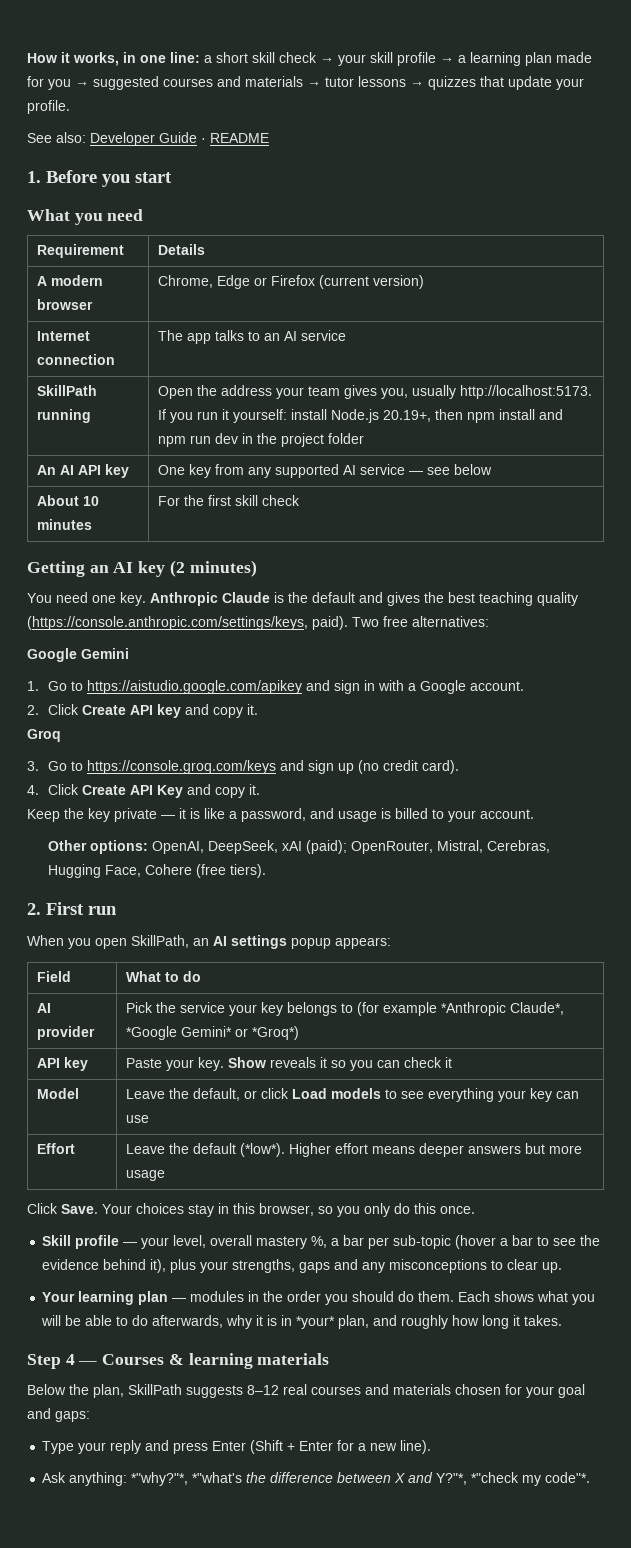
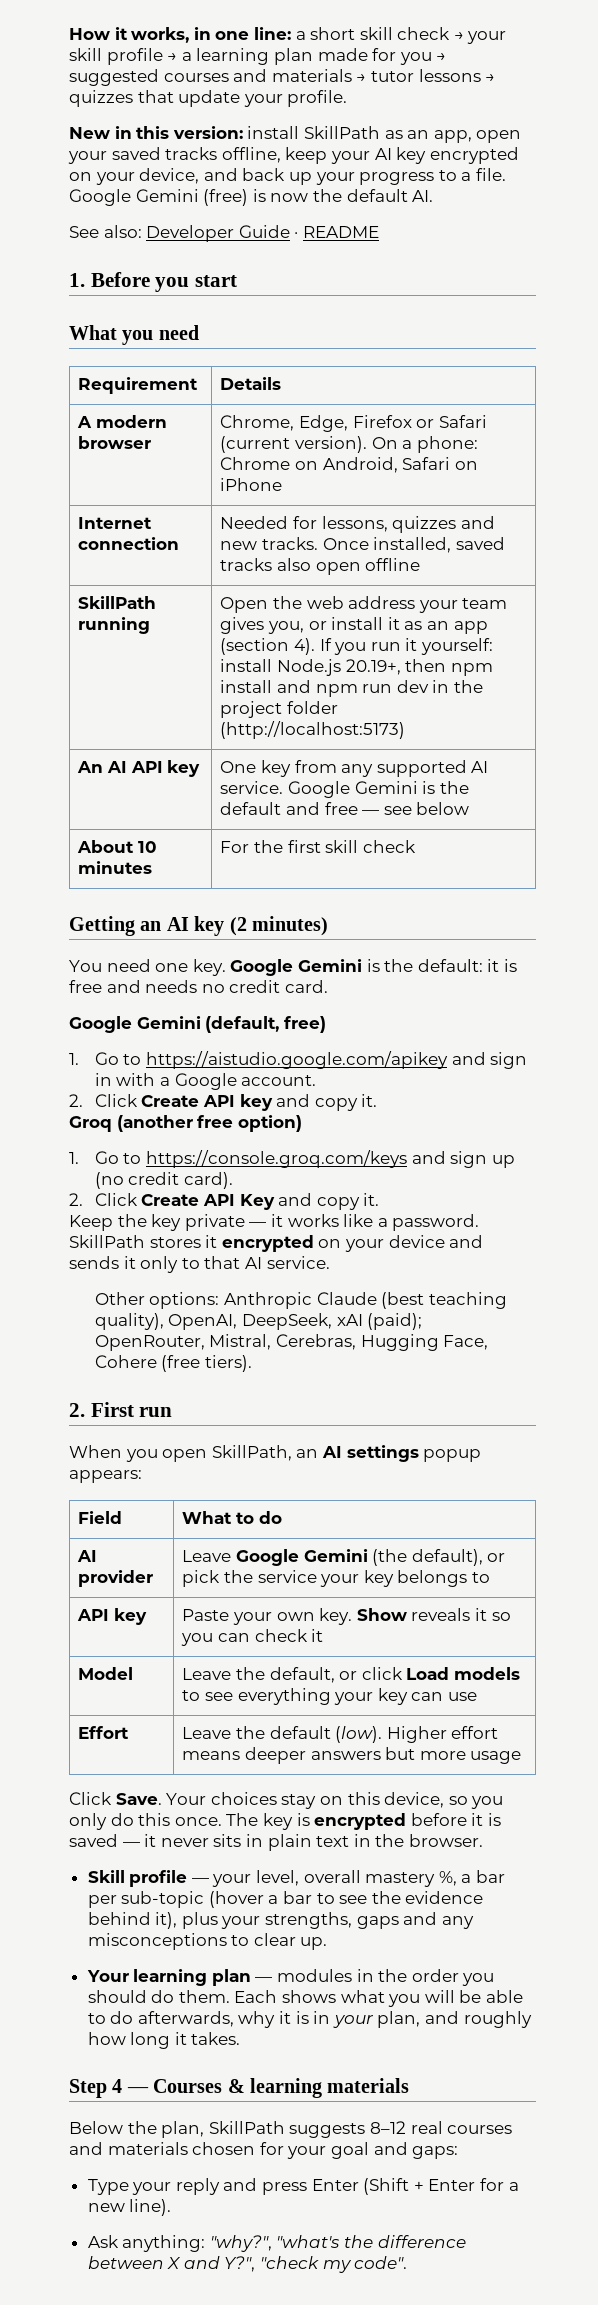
+ New in this version: install SkillPath as an app, open your saved tracks offline, keep your AI key encrypted on your device, and back up your progress to a file. Google Gemini (free) is now the default AI.
- A modern browser | Chrome, Edge or Firefox (current version)
- Internet connection | The app talks to an AI service
+ A modern browser | Chrome, Edge, Firefox or Safari (current version). On a phone: Chrome on Android, Safari on iPhone
+ Internet connection | Needed for lessons, quizzes and new tracks. Once installed, saved tracks also open offline
- SkillPath running | Open the address your team gives you, usually http://localhost:5173. If you run it yourself: install Node.js 20.19+, then npm install and npm run dev in the project folder
+ SkillPath running | Open the web address your team gives you, or install it as an app (section 4). If you run it yourself: install Node.js 20.19+, then npm install and npm run dev in the project folder (http://localhost:5173)
- An AI API key | One key from any supported AI service — see below
+ An AI API key | One key from any supported AI service. Google Gemini is the default and free — see below
- Anthropic Claude is the default and gives the best teaching quality (https://console.anthropic.com/settings/keys, paid). Two free alternatives:
- Google Gemini
+ Google Gemini is the default: it is free and needs no credit card.
+ Google Gemini (default, free)
- Groq
- 3. Go to https://console.groq.com/keys and sign up (no credit card).
+ Groq (another free option)
+ 1. Go to https://console.groq.com/keys and sign up (no credit card).
- 4. Click Create API Key and copy it.
+ 2. Click Create API Key and copy it.
- Keep the key private — it is like a password, and usage is billed to your account.
- Other options: OpenAI, DeepSeek, xAI (paid); OpenRouter, Mistral, Cerebras, Hugging Face, Cohere (free tiers).
+ Keep the key private — it works like a password. SkillPath stores it encrypted on your device and sends it only to that AI service.
+ Other options: Anthropic Claude (best teaching quality), OpenAI, DeepSeek, xAI (paid); OpenRouter, Mistral, Cerebras, Hugging Face, Cohere (free tiers).
- AI provider | Pick the service your key belongs to (for example *Anthropic Claude*, *Google Gemini* or *Groq*)
+ AI provider | Leave Google Gemini (the default), or pick the service your key belongs to
- API key | Paste your key. Show reveals it so you can check it
+ API key | Paste your own key. Show reveals it so you can check it
- Effort | Leave the default (*low*). Higher effort means deeper answers but more usage
+ Effort | Leave the default (low). Higher effort means deeper answers but more usage
- Your choices stay in this browser, so you only do this once.
+ Your choices stay on this device, so you only do this once. The key is encrypted before it is saved — it never sits in plain text in the browser.
- Each shows what you will be able to do afterwards, why it is in *your* plan, and roughly how long it takes.
+ Each shows what you will be able to do afterwards, why it is in your plan, and roughly how long it takes.
- Ask anything: *"why?"*, *"what's the difference between X and Y?"*, *"check my code"*.
+ Ask anything: "why?", "what's the difference between X and Y?", "check my code".

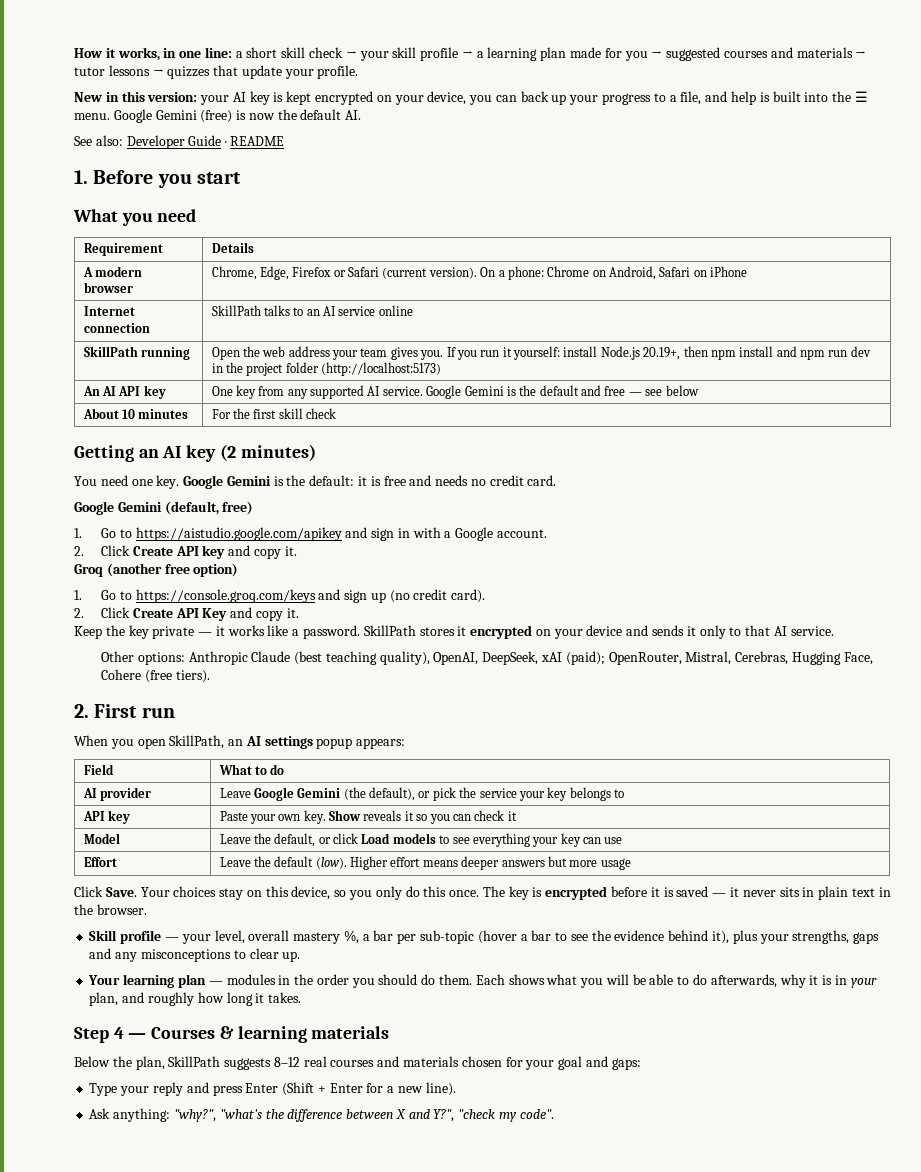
- New in this version: install SkillPath as an app, open your saved tracks offline, keep your AI key encrypted on your device, and back up your progress to a file.
+ New in this version: your AI key is kept encrypted on your device, you can back up your progress to a file, and help is built into the ☰ menu.
- Internet connection | Needed for lessons, quizzes and new tracks. Once installed, saved tracks also open offline
+ Internet connection | SkillPath talks to an AI service online
- SkillPath running | Open the web address your team gives you, or install it as an app (section 4). If you run it yourself: install Node.js 20.19+, then npm install and npm run dev in the project folder (http://localhost:5173)
+ SkillPath running | Open the web address your team gives you. If you run it yourself: install Node.js 20.19+, then npm install and npm run dev in the project folder (http://localhost:5173)

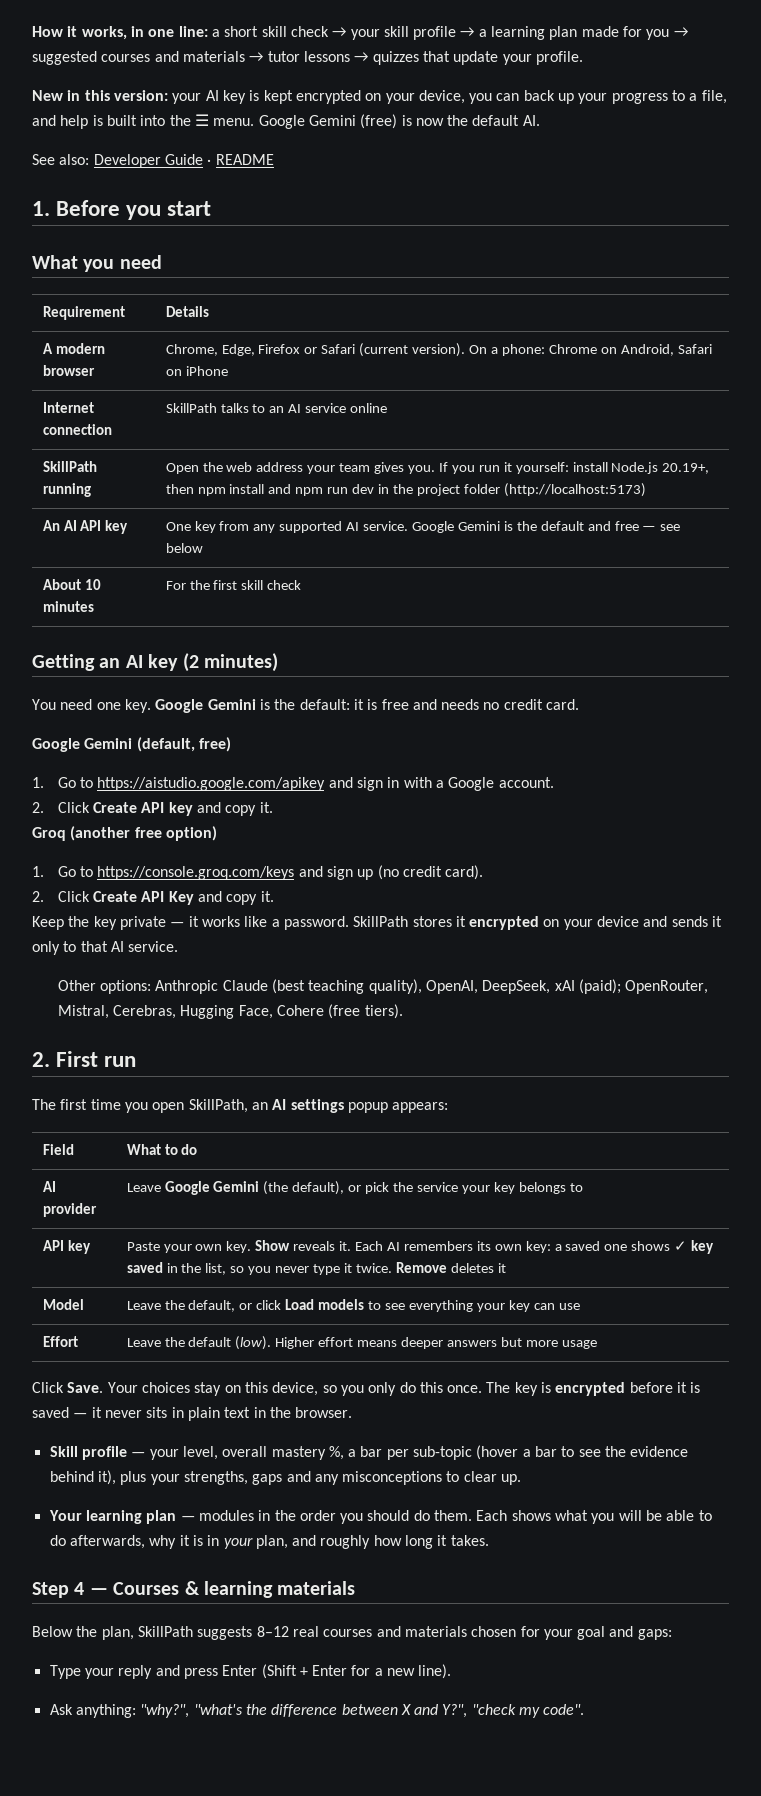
- When you open SkillPath, an AI settings popup appears:
+ The first time you open SkillPath, an AI settings popup appears:
- API key | Paste your own key. Show reveals it so you can check it
+ API key | Paste your own key. Show reveals it. Each AI remembers its own key: a saved one shows ✓ key saved in the list, so you never type it twice. Remove deletes it

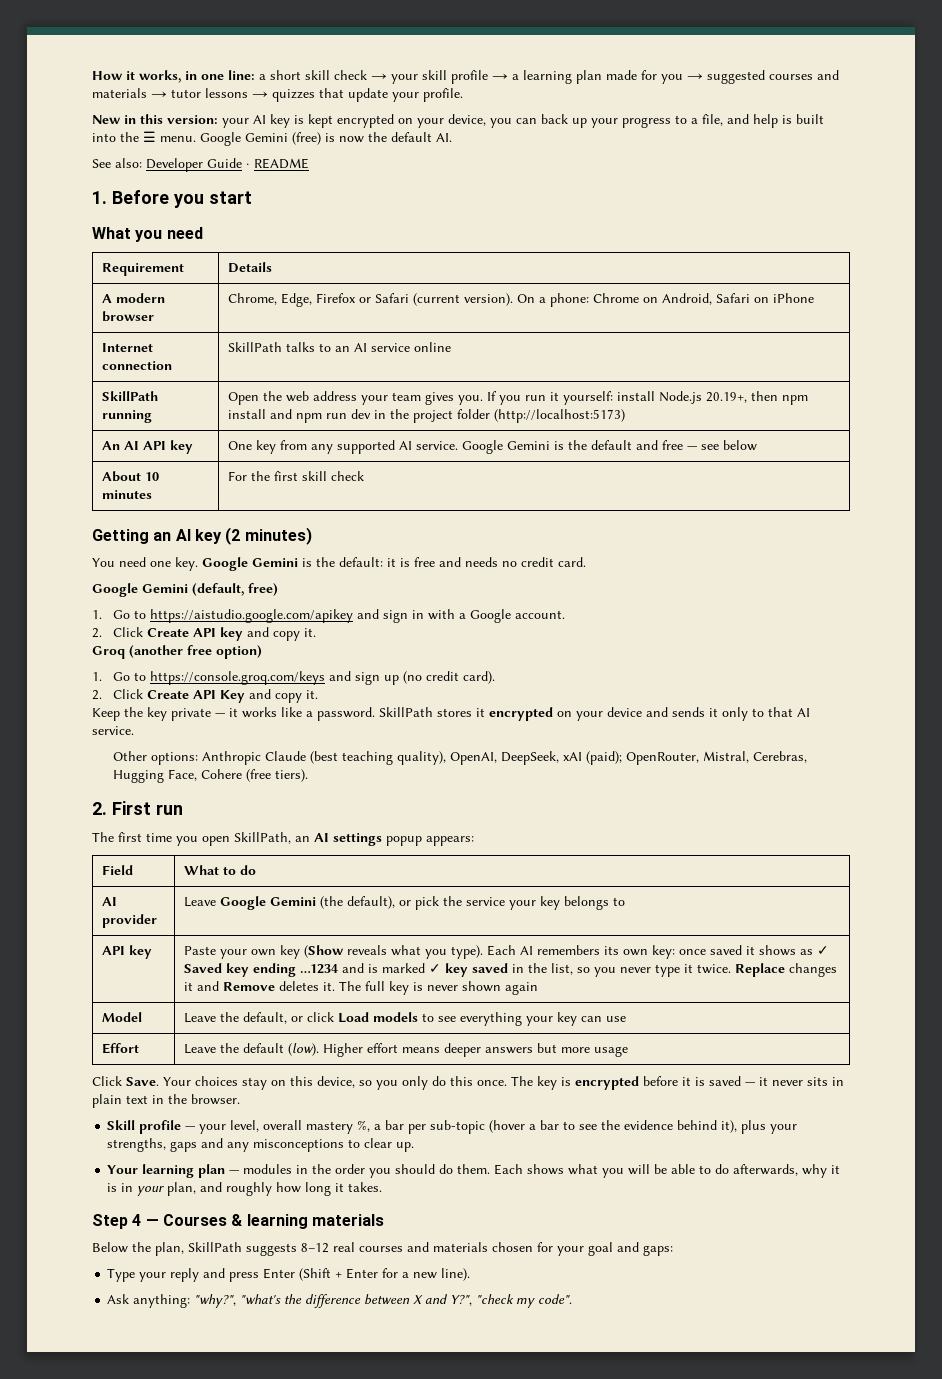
- Paste your own key. Show reveals it.
+ Paste your own key (Show reveals what you type).
- Each AI remembers its own key: a saved one shows ✓ key saved in the list, so you never type it twice.
+ Each AI remembers its own key: once saved it shows as ✓ Saved key ending …1234 and is marked ✓ key saved in the list, so you never type it twice.
- Remove deletes it
+ Replace changes it and Remove deletes it. The full key is never shown again

